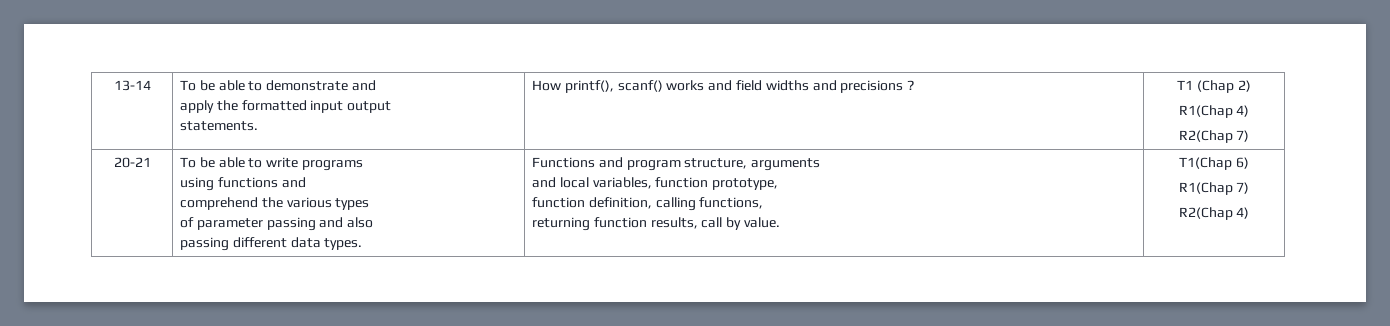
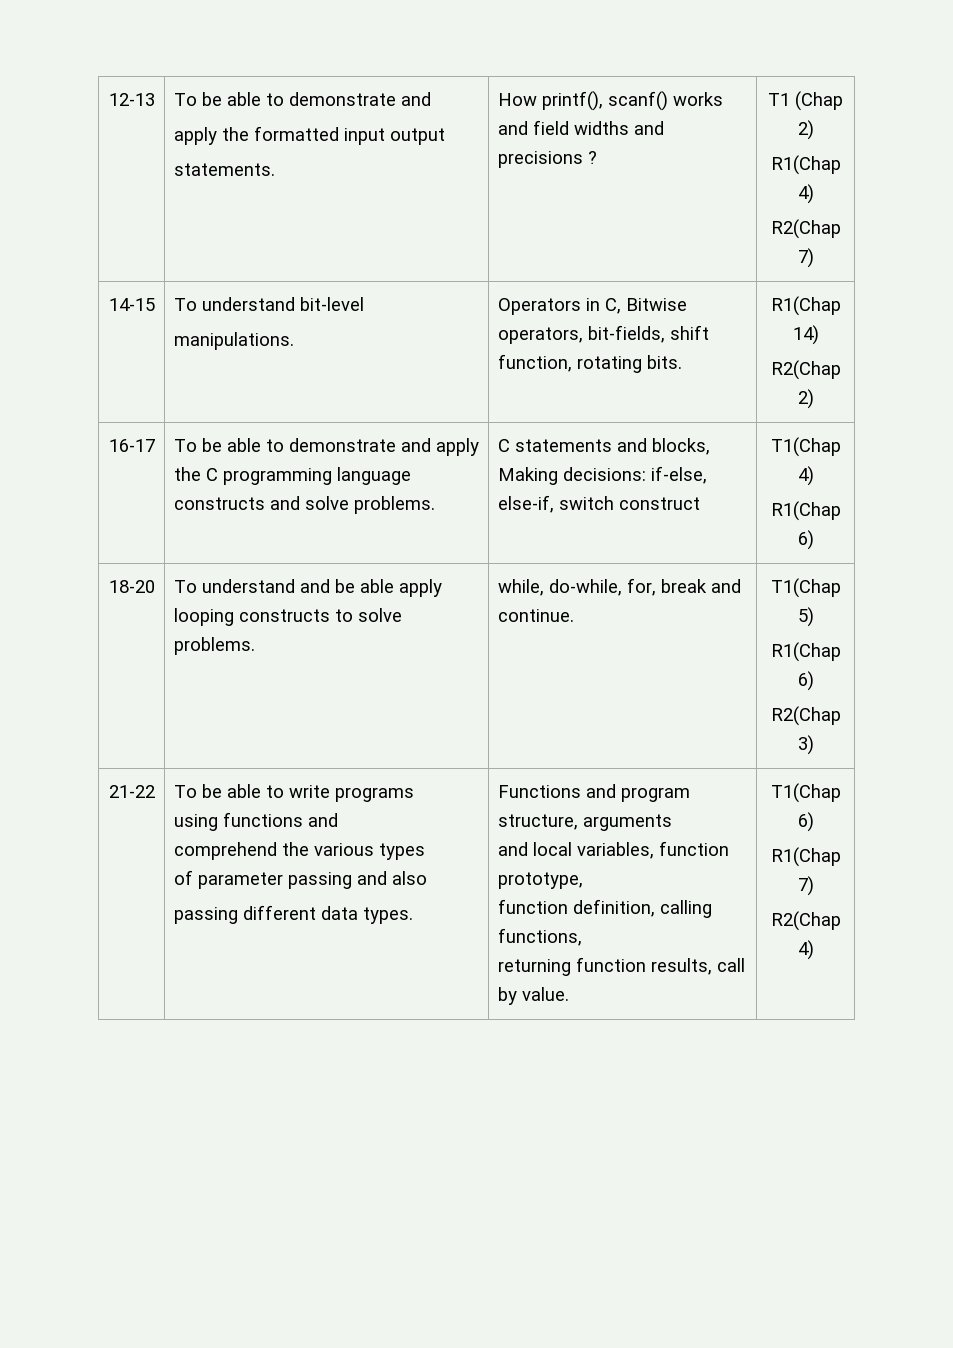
- 13-14 | To be able to demonstrate and
+ 12-13 | To be able to demonstrate and
- 20-21
+ 14-15 | To understand bit-level
+ manipulations. | Operators in C, Bitwise operators, bit-fields, shift function, rotating bits. | R1(Chap 14)
+ R2(Chap 2)
+ 16-17 | To be able to demonstrate and apply the C programming language constructs and solve problems. | C statements and blocks, Making decisions: if-else, else-if, switch construct | T1(Chap 4)
+ R1(Chap 6)
+ 18-20 | To understand and be able apply looping constructs to solve problems. | while, do-while, for, break and continue. | T1(Chap 5)
+ R1(Chap 6)
+ R2(Chap 3)
+ 21-22

